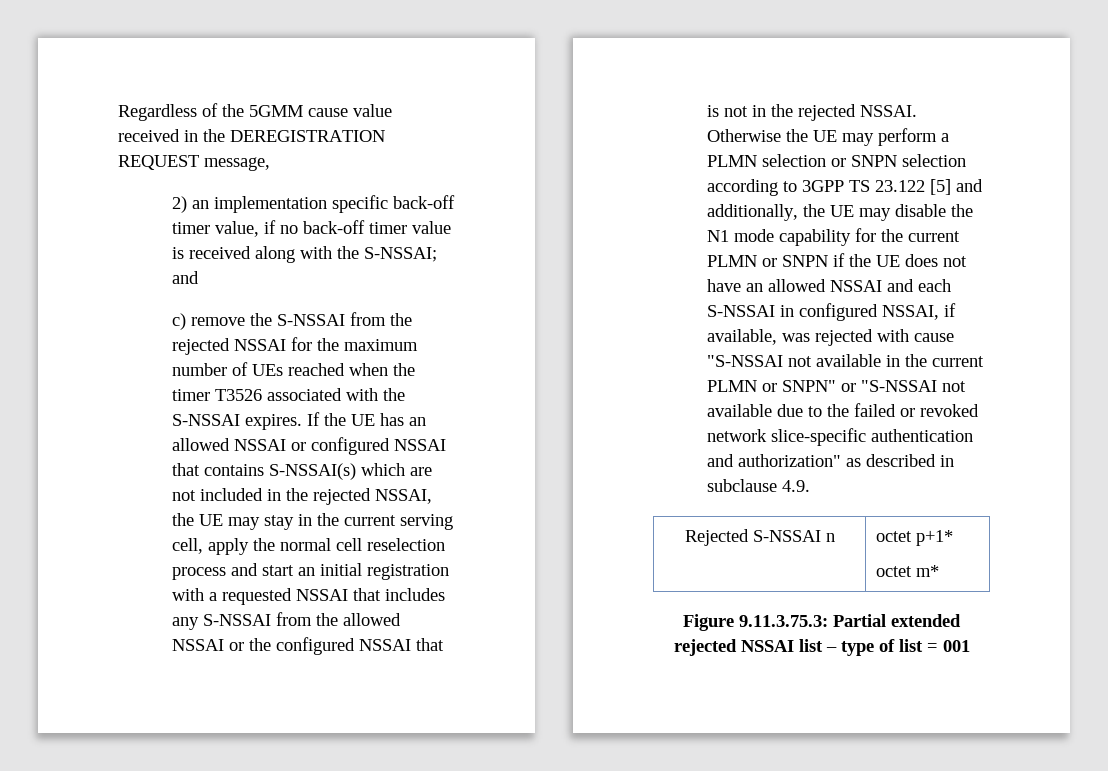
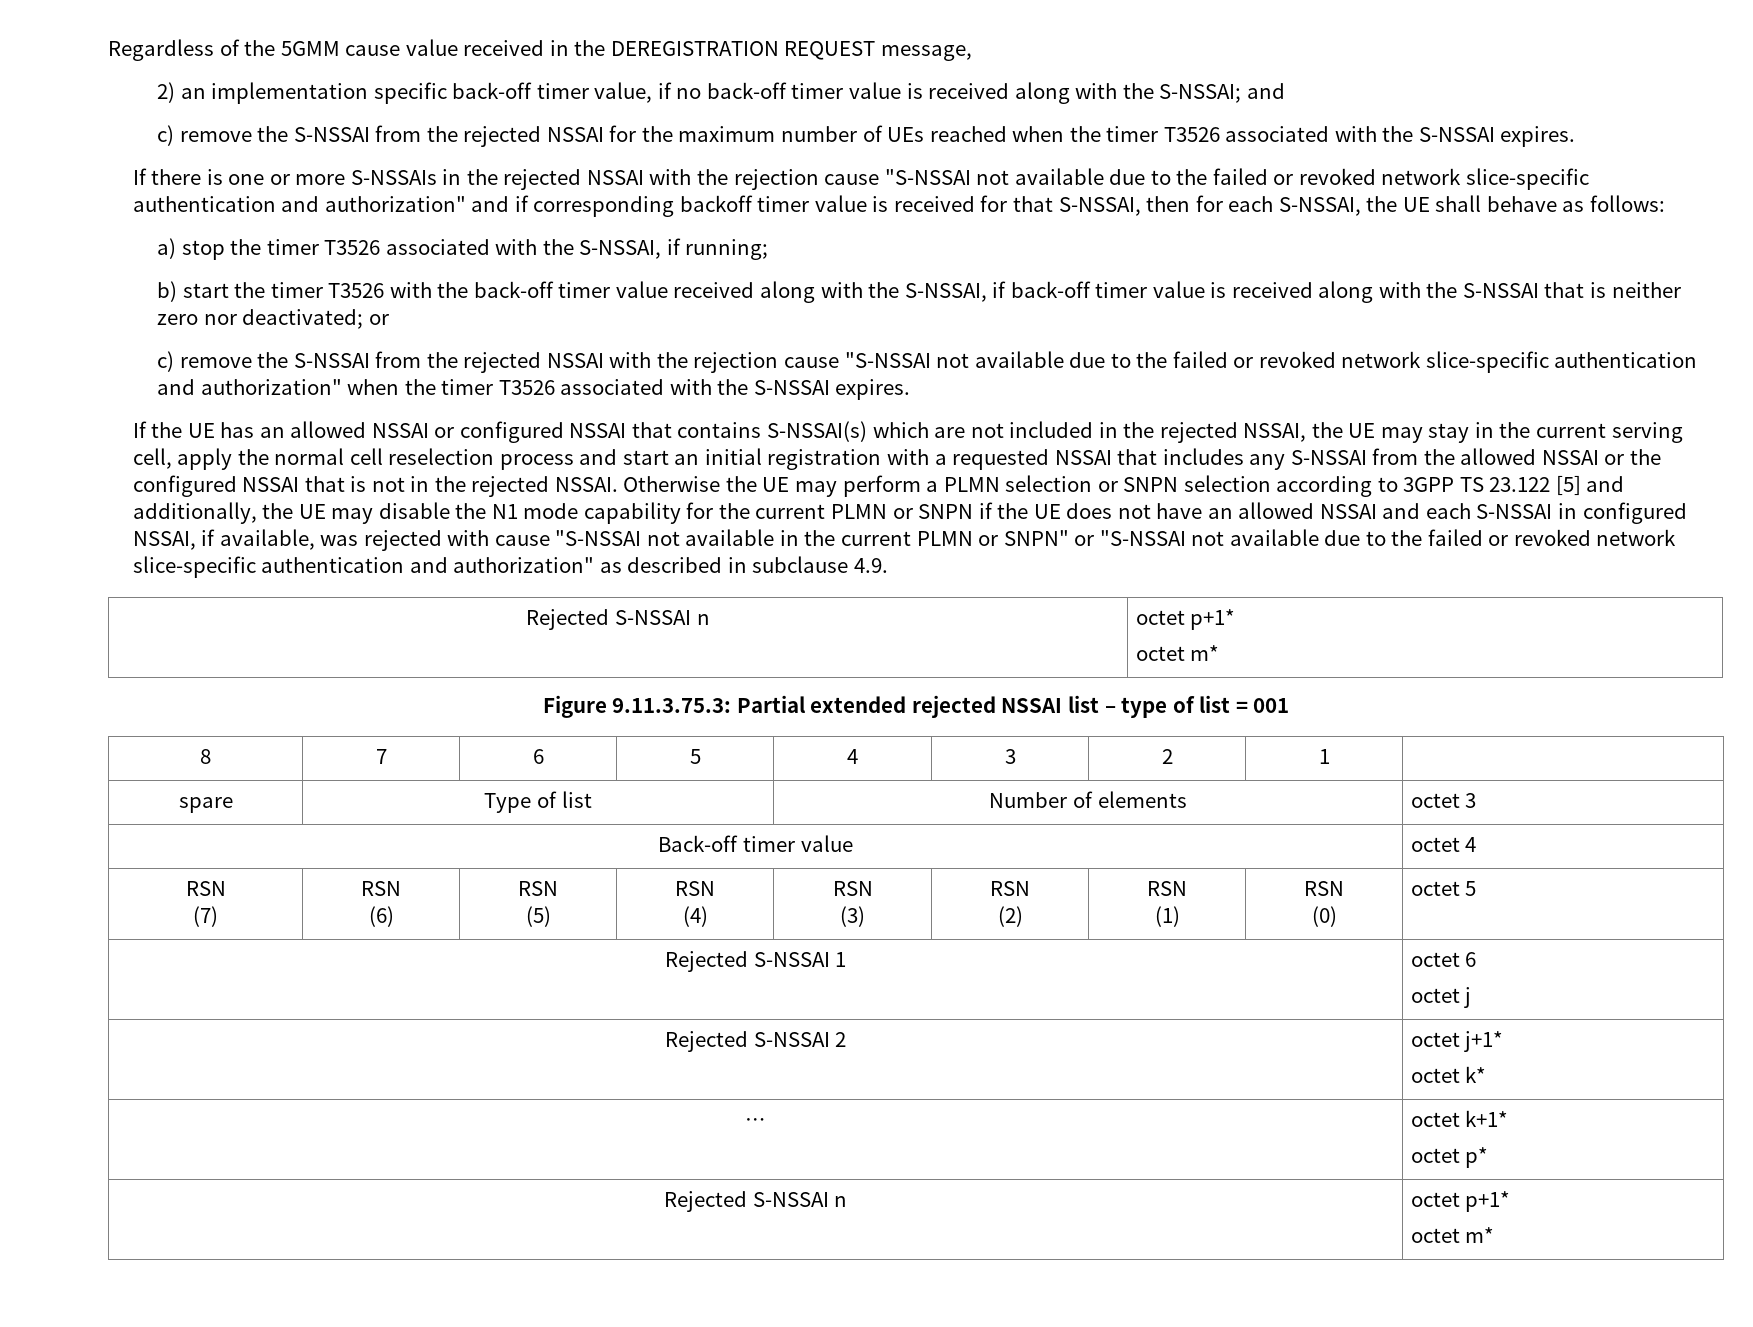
- c) remove the S-NSSAI from the rejected NSSAI for the maximum number of UEs reached when the timer T3526 associated with the S-NSSAI expires. If the UE has an allowed NSSAI or configured NSSAI that contains S-NSSAI(s) which are not included in the rejected NSSAI, the UE may stay in the current serving cell, apply the normal cell reselection process and start an initial registration with a requested NSSAI that includes any S-NSSAI from the allowed NSSAI or the configured NSSAI that is not in the rejected NSSAI.
+ c) remove the S-NSSAI from the rejected NSSAI for the maximum number of UEs reached when the timer T3526 associated with the S-NSSAI expires.
+ If there is one or more S-NSSAIs in the rejected NSSAI with the rejection cause "S-NSSAI not available due to the failed or revoked network slice-specific authentication and authorization" and if corresponding backoff timer value is received for that S-NSSAI, then for each S-NSSAI, the UE shall behave as follows:
+ a) stop the timer T3526 associated with the S-NSSAI, if running;
+ b) start the timer T3526 with the back-off timer value received along with the S-NSSAI, if back-off timer value is received along with the S-NSSAI that is neither zero nor deactivated; or
+ c) remove the S-NSSAI from the rejected NSSAI with the rejection cause "S-NSSAI not available due to the failed or revoked network slice-specific authentication and authorization" when the timer T3526 associated with the S-NSSAI expires.
+ If the UE has an allowed NSSAI or configured NSSAI that contains S-NSSAI(s) which are not included in the rejected NSSAI, the UE may stay in the current serving cell, apply the normal cell reselection process and start an initial registration with a requested NSSAI that includes any S-NSSAI from the allowed NSSAI or the configured NSSAI that is not in the rejected NSSAI.
+ 8 | 7 | 6 | 5 | 4 | 3 | 2 | 1 |
+ spare | Type of list | Number of elements | octet 3
+ Back-off timer value | octet 4
+ RSN
+ (7) | RSN
+ (6) | RSN
+ (5) | RSN
+ (4) | RSN
+ (3) | RSN
+ (2) | RSN
+ (1) | RSN
+ (0) | octet 5
+ Rejected S-NSSAI 1 | octet 6
+ octet j
+ Rejected S-NSSAI 2 | octet j+1*
+ octet k*
+ … | octet k+1*
+ octet p*
+ Rejected S-NSSAI n | octet p+1*
+ octet m*

